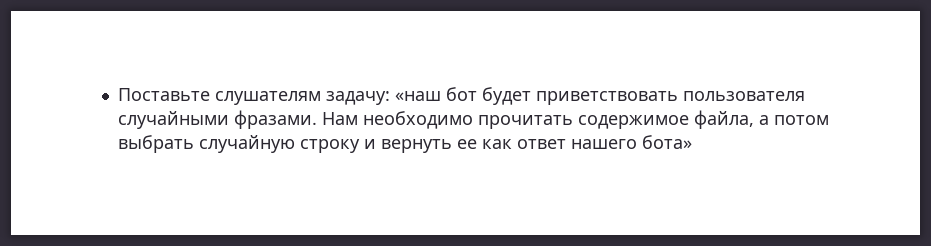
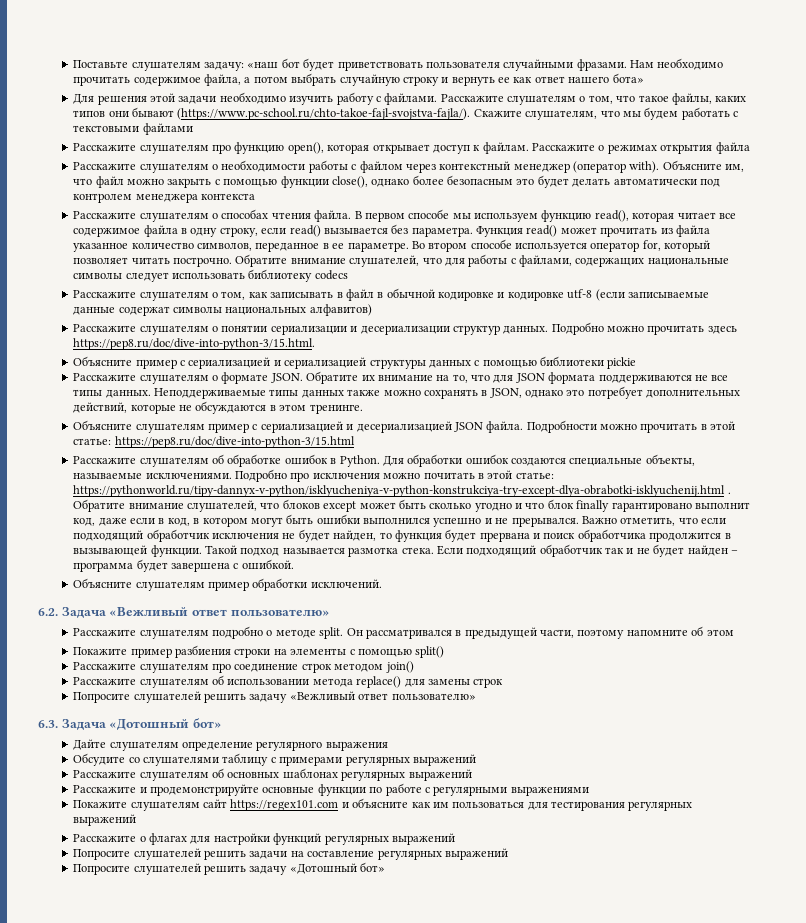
+ Для решения этой задачи необходимо изучить работу с файлами. Расскажите слушателям о том, что такое файлы, каких типов они бывают (https://www.pc-school.ru/chto-takoe-fajl-svojstva-fajla/). Скажите слушателям, что мы будем работать с текстовыми файлами
+ Расскажите слушателям про функцию open(), которая открывает доступ к файлам. Расскажите о режимах открытия файла
+ Расскажите слушателям о необходимости работы с файлом через контекстный менеджер (оператор with). Объясните им, что файл можно закрыть с помощью функции close(), однако более безопасным это будет делать автоматически под контролем менеджера контекста
+ Расскажите слушателям о способах чтения файла. В первом способе мы используем функцию read(), которая читает все содержимое файла в одну строку, если read() вызывается без параметра. Функция read() может прочитать из файла указанное количество символов, переданное в ее параметре. Во втором способе используется оператор for, который позволяет читать построчно. Обратите внимание слушателей, что для работы с файлами, содержащих национальные символы следует использовать библиотеку codecs
+ Расскажите слушателям о том, как записывать в файл в обычной кодировке и кодировке utf-8 (если записываемые данные содержат символы национальных алфавитов)
+ Расскажите слушателям о понятии сериализации и десериализации структур данных. Подробно можно прочитать здесь https://pep8.ru/doc/dive-into-python-3/15.html.
+ Объясните пример с сериализацией и сериализацией структуры данных с помощью библиотеки pickie
+ Расскажите слушателям о формате JSON. Обратите их внимание на то, что для JSON формата поддерживаются не все типы данных. Неподдерживаемые типы данных также можно сохранять в JSON, однако это потребует дополнительных действий, которые не обсуждаются в этом тренинге.
+ Объясните слушателям пример с сериализацией и десериализацией JSON файла. Подробности можно прочитать в этой статье: https://pep8.ru/doc/dive-into-python-3/15.html
+ Расскажите слушателям об обработке ошибок в Python. Для обработки ошибок создаются специальные объекты, называемые исключениями. Подробно про исключения можно почитать в этой статье: https://pythonworld.ru/tipy-dannyx-v-python/isklyucheniya-v-python-konstrukciya-try-except-dlya-obrabotki-isklyuchenij.html . Обратите внимание слушателей, что блоков except может быть сколько угодно и что блок finally гарантировано выполнит код, даже если в код, в котором могут быть ошибки выполнился успешно и не прерывался. Важно отметить, что если подходящий обработчик исключения не будет найден, то функция будет прервана и поиск обработчика продолжится в вызывающей функции. Такой подход называется размотка стека. Если подходящий обработчик так и не будет найден – программа будет завершена с ошибкой.
+ Объясните слушателям пример обработки исключений.
+ 6.2. Задача «Вежливый ответ пользователю»
+ Расскажите слушателям подробно о методе split. Он рассматривался в предыдущей части, поэтому напомните об этом
+ Покажите пример разбиения строки на элементы с помощью split()
+ Расскажите слушателям про соединение строк методом join()
+ Расскажите слушателям об использовании метода replace() для замены строк
+ Попросите слушателей решить задачу «Вежливый ответ пользователю»
+ 6.3. Задача «Дотошный бот»
+ Дайте слушателям определение регулярного выражения
+ Обсудите со слушателями таблицу с примерами регулярных выражений
+ Расскажите слушателям об основных шаблонах регулярных выражений
+ Расскажите и продемонстрируйте основные функции по работе с регулярными выражениями
+ Покажите слушателям сайт https://regex101.com и объясните как им пользоваться для тестирования регулярных выражений
+ Расскажите о флагах для настройки функций регулярных выражений
+ Попросите слушателей решить задачи на составление регулярных выражений
+ Попросите слушателей решить задачу «Дотошный бот»

